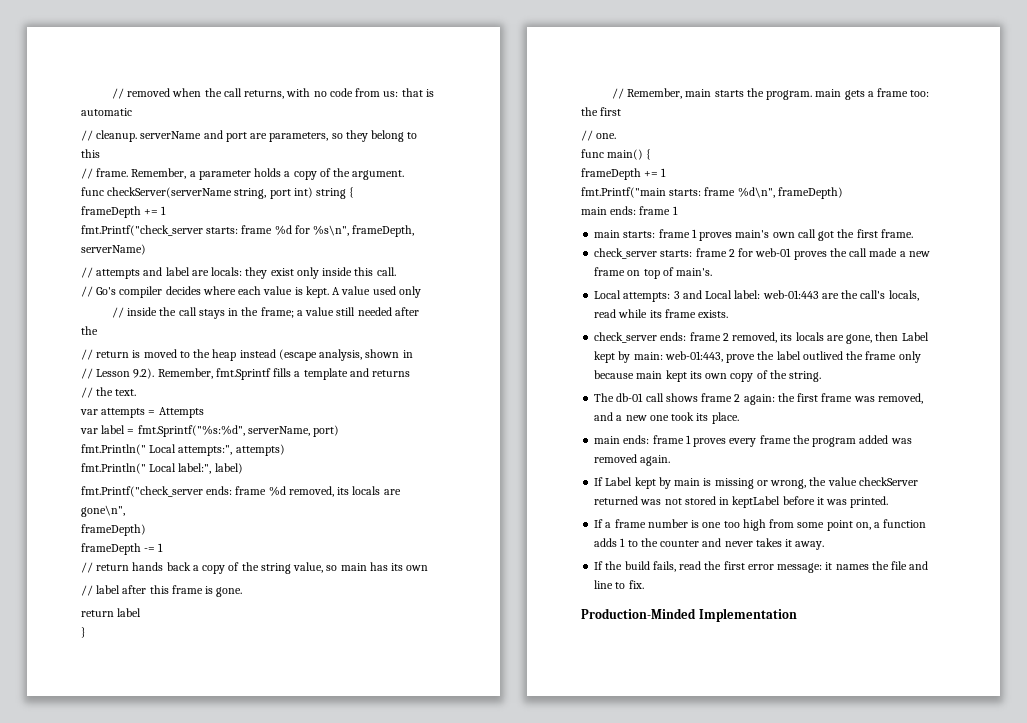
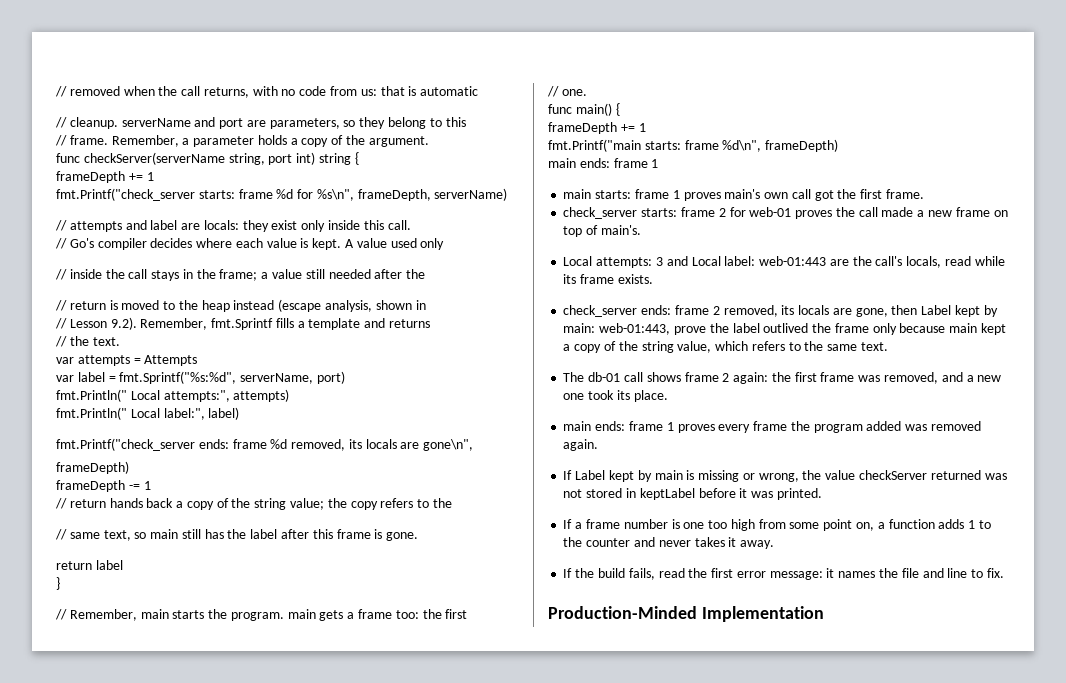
- // return hands back a copy of the string value, so main has its own
- // label after this frame is gone.
+ // return hands back a copy of the string value; the copy refers to the
+ // same text, so main still has the label after this frame is gone.
- check_server ends: frame 2 removed, its locals are gone, then Label kept by main: web-01:443, prove the label outlived the frame only because main kept its own copy of the string.
+ check_server ends: frame 2 removed, its locals are gone, then Label kept by main: web-01:443, prove the label outlived the frame only because main kept a copy of the string value, which refers to the same text.

